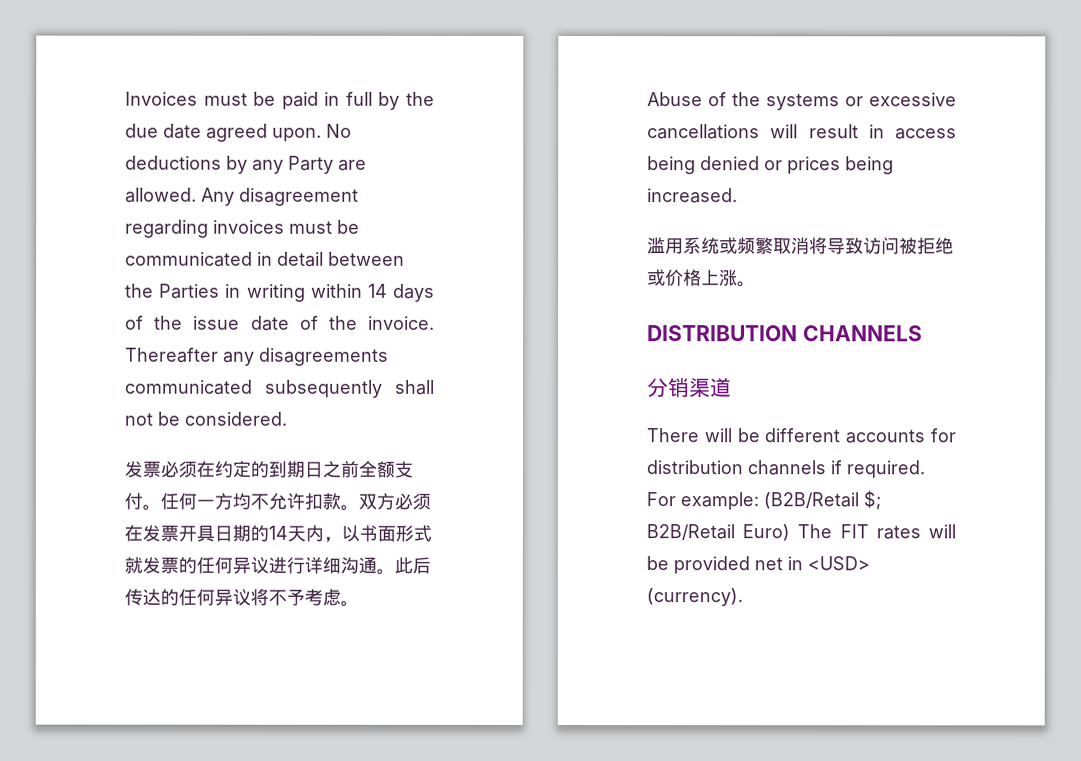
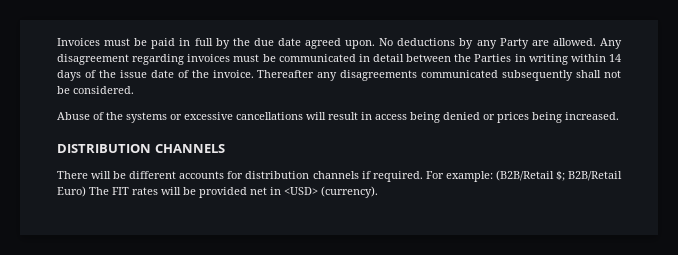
- 发票必须在约定的到期日之前全额支付。任何一方均不允许扣款。双方必须在发票开具日期的14天内，以书面形式就发票的任何异议进行详细沟通。此后传达的任何异议将不予考虑。
- 滥用系统或频繁取消将导致访问被拒绝或价格上涨。
- 分销渠道

